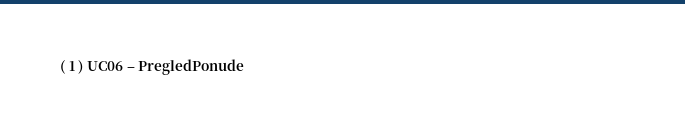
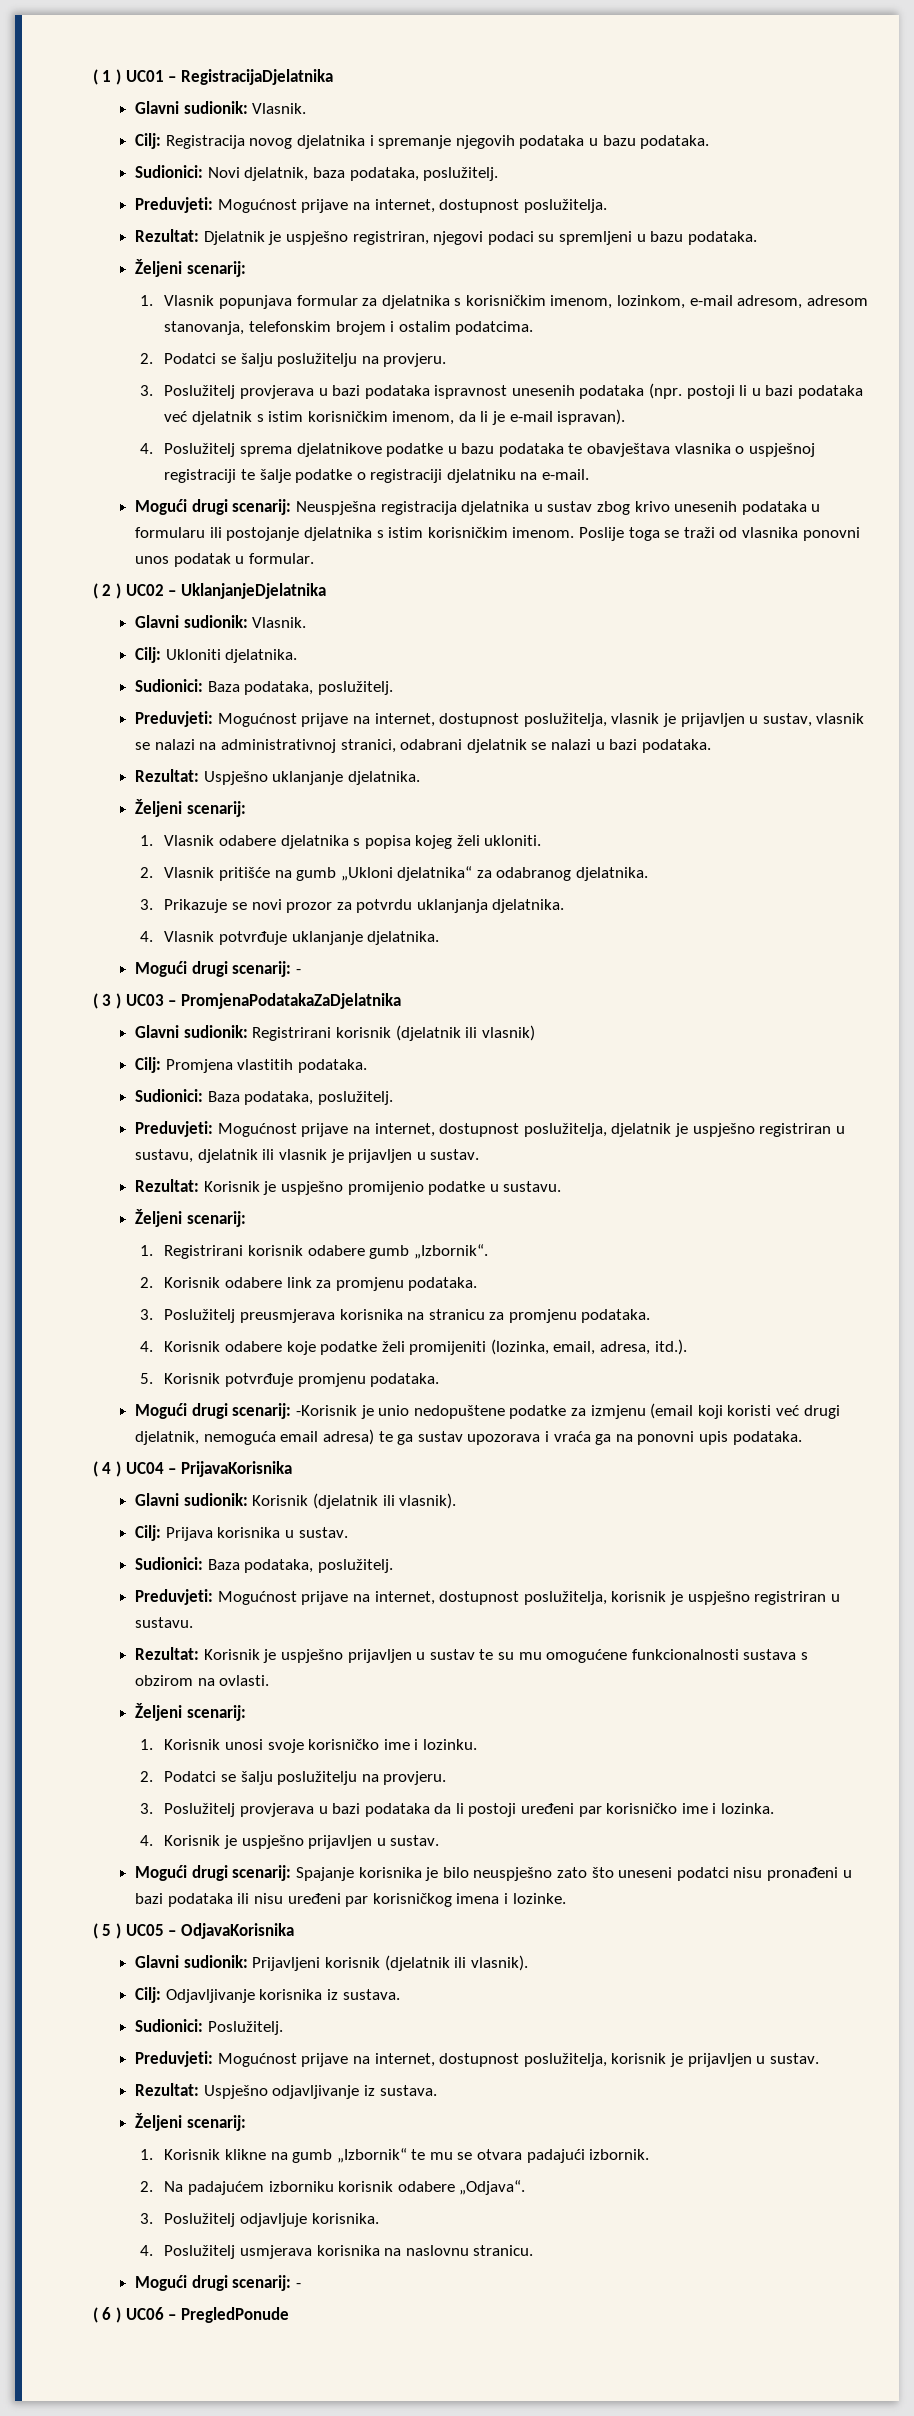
- ( 1 ) UC06 – PregledPonude
+ ( 1 ) UC01 – RegistracijaDjelatnika
+ Glavni sudionik: Vlasnik.
+ Cilj: Registracija novog djelatnika i spremanje njegovih podataka u bazu podataka.
+ Sudionici: Novi djelatnik, baza podataka, poslužitelj.
+ Preduvjeti: Mogućnost prijave na internet, dostupnost poslužitelja.
+ Rezultat: Djelatnik je uspješno registriran, njegovi podaci su spremljeni u bazu podataka.
+ Željeni scenarij:
+ 1. Vlasnik popunjava formular za djelatnika s korisničkim imenom, lozinkom, e-mail adresom, adresom stanovanja, telefonskim brojem i ostalim podatcima.
+ 2. Podatci se šalju poslužitelju na provjeru.
+ 3. Poslužitelj provjerava u bazi podataka ispravnost unesenih podataka (npr. postoji li u bazi podataka već djelatnik s istim korisničkim imenom, da li je e-mail ispravan).
+ 4. Poslužitelj sprema djelatnikove podatke u bazu podataka te obavještava vlasnika o uspješnoj registraciji te šalje podatke o registraciji djelatniku na e-mail.
+ Mogući drugi scenarij: Neuspješna registracija djelatnika u sustav zbog krivo unesenih podataka u formularu ili postojanje djelatnika s istim korisničkim imenom. Poslije toga se traži od vlasnika ponovni unos podatak u formular.
+ ( 2 ) UC02 – UklanjanjeDjelatnika
+ Glavni sudionik: Vlasnik.
+ Cilj: Ukloniti djelatnika.
+ Sudionici: Baza podataka, poslužitelj.
+ Preduvjeti: Mogućnost prijave na internet, dostupnost poslužitelja, vlasnik je prijavljen u sustav, vlasnik se nalazi na administrativnoj stranici, odabrani djelatnik se nalazi u bazi podataka.
+ Rezultat: Uspješno uklanjanje djelatnika.
+ Željeni scenarij:
+ 1. Vlasnik odabere djelatnika s popisa kojeg želi ukloniti.
+ 2. Vlasnik pritišće na gumb „Ukloni djelatnika“ za odabranog djelatnika.
+ 3. Prikazuje se novi prozor za potvrdu uklanjanja djelatnika.
+ 4. Vlasnik potvrđuje uklanjanje djelatnika.
+ Mogući drugi scenarij: -
+ ( 3 ) UC03 – PromjenaPodatakaZaDjelatnika
+ Glavni sudionik: Registrirani korisnik (djelatnik ili vlasnik)
+ Cilj: Promjena vlastitih podataka.
+ Sudionici: Baza podataka, poslužitelj.
+ Preduvjeti: Mogućnost prijave na internet, dostupnost poslužitelja, djelatnik je uspješno registriran u sustavu, djelatnik ili vlasnik je prijavljen u sustav.
+ Rezultat: Korisnik je uspješno promijenio podatke u sustavu.
+ Željeni scenarij:
+ 1. Registrirani korisnik odabere gumb „Izbornik“.
+ 2. Korisnik odabere link za promjenu podataka.
+ 3. Poslužitelj preusmjerava korisnika na stranicu za promjenu podataka.
+ 4. Korisnik odabere koje podatke želi promijeniti (lozinka, email, adresa, itd.).
+ 5. Korisnik potvrđuje promjenu podataka.
+ Mogući drugi scenarij: -Korisnik je unio nedopuštene podatke za izmjenu (email koji koristi već drugi djelatnik, nemoguća email adresa) te ga sustav upozorava i vraća ga na ponovni upis podataka.
+ ( 4 ) UC04 – PrijavaKorisnika
+ Glavni sudionik: Korisnik (djelatnik ili vlasnik).
+ Cilj: Prijava korisnika u sustav.
+ Sudionici: Baza podataka, poslužitelj.
+ Preduvjeti: Mogućnost prijave na internet, dostupnost poslužitelja, korisnik je uspješno registriran u sustavu.
+ Rezultat: Korisnik je uspješno prijavljen u sustav te su mu omogućene funkcionalnosti sustava s obzirom na ovlasti.
+ Željeni scenarij:
+ 1. Korisnik unosi svoje korisničko ime i lozinku.
+ 2. Podatci se šalju poslužitelju na provjeru.
+ 3. Poslužitelj provjerava u bazi podataka da li postoji uređeni par korisničko ime i lozinka.
+ 4. Korisnik je uspješno prijavljen u sustav.
+ Mogući drugi scenarij: Spajanje korisnika je bilo neuspješno zato što uneseni podatci nisu pronađeni u bazi podataka ili nisu uređeni par korisničkog imena i lozinke.
+ ( 5 ) UC05 – OdjavaKorisnika
+ Glavni sudionik: Prijavljeni korisnik (djelatnik ili vlasnik).
+ Cilj: Odjavljivanje korisnika iz sustava.
+ Sudionici: Poslužitelj.
+ Preduvjeti: Mogućnost prijave na internet, dostupnost poslužitelja, korisnik je prijavljen u sustav.
+ Rezultat: Uspješno odjavljivanje iz sustava.
+ Željeni scenarij:
+ 1. Korisnik klikne na gumb „Izbornik“ te mu se otvara padajući izbornik.
+ 2. Na padajućem izborniku korisnik odabere „Odjava“.
+ 3. Poslužitelj odjavljuje korisnika.
+ 4. Poslužitelj usmjerava korisnika na naslovnu stranicu.
+ Mogući drugi scenarij: -
+ ( 6 ) UC06 – PregledPonude

